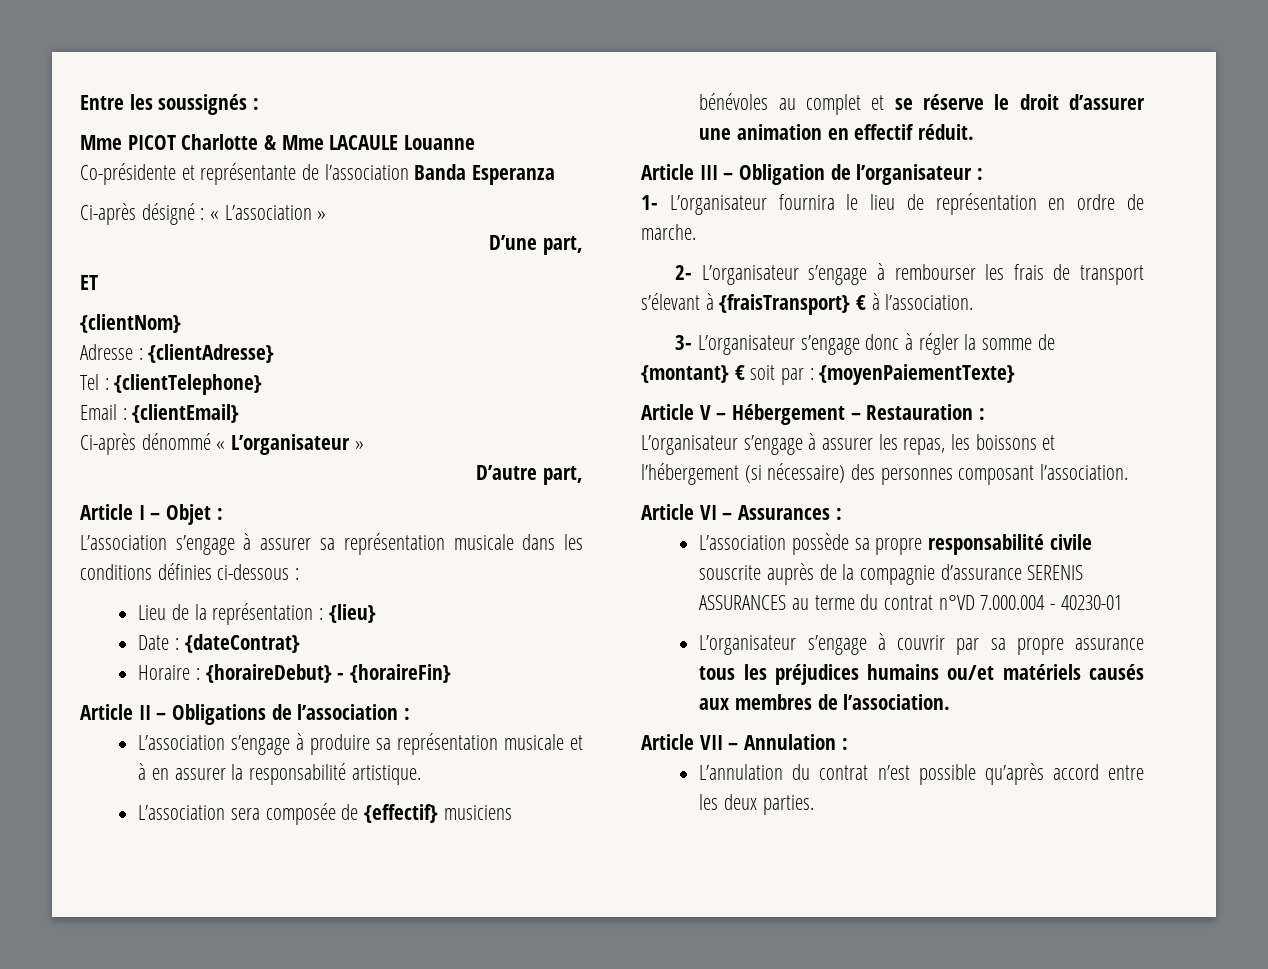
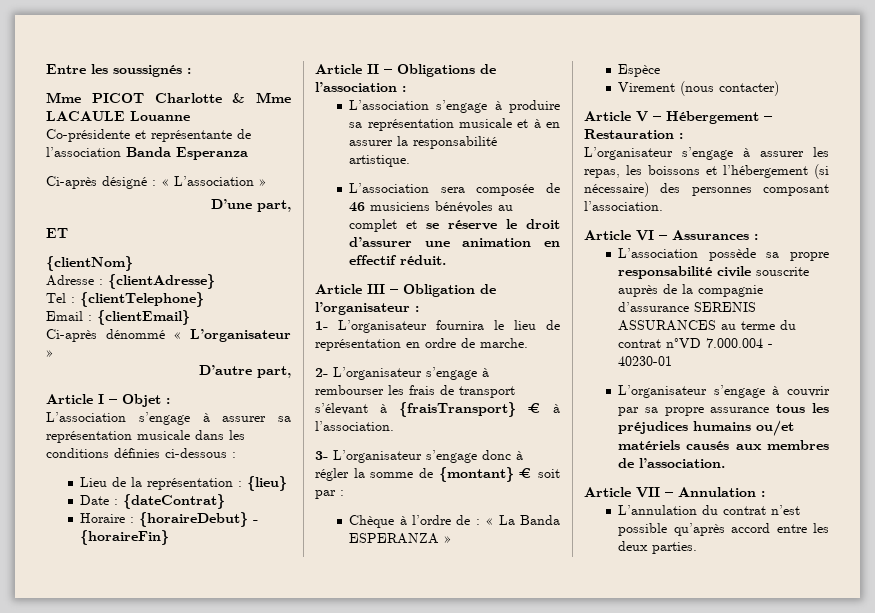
- L’association sera composée de {effectif} musiciens bénévoles au complet et se réserve le droit d’assurer une animation en effectif réduit.
+ L’association sera composée de 46 musiciens bénévoles au complet et se réserve le droit d’assurer une animation en effectif réduit.
- 3- L’organisateur s’engage donc à régler la somme de {montant} € soit par : {moyenPaiementTexte}
+ 3- L’organisateur s’engage donc à régler la somme de {montant} € soit par :
+ Chèque à l’ordre de : « La Banda ESPERANZA »
+ Espèce
+ Virement (nous contacter)

